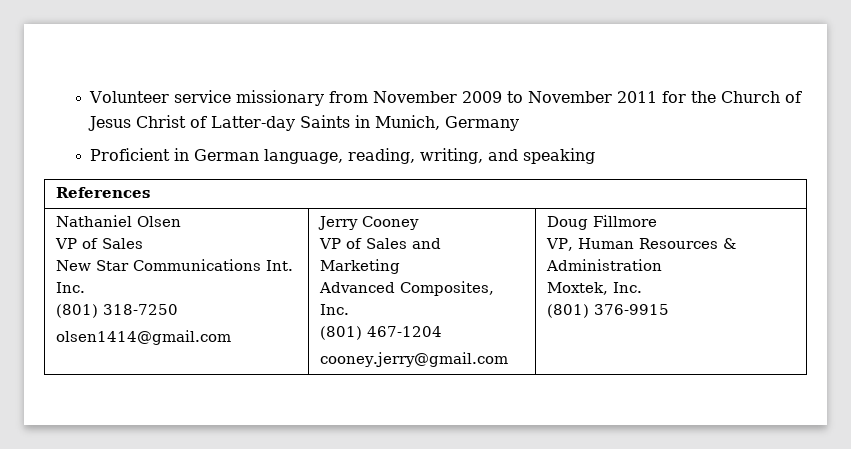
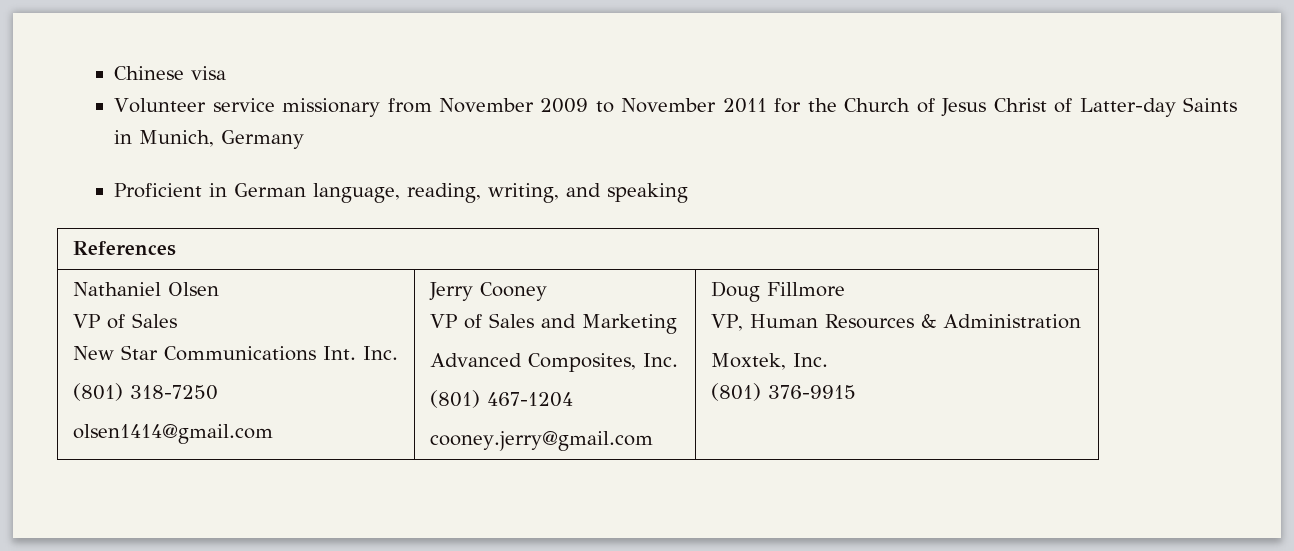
+ Chinese visa

